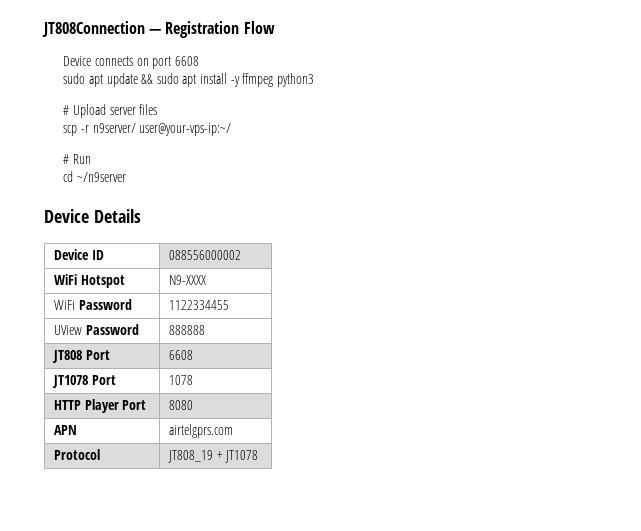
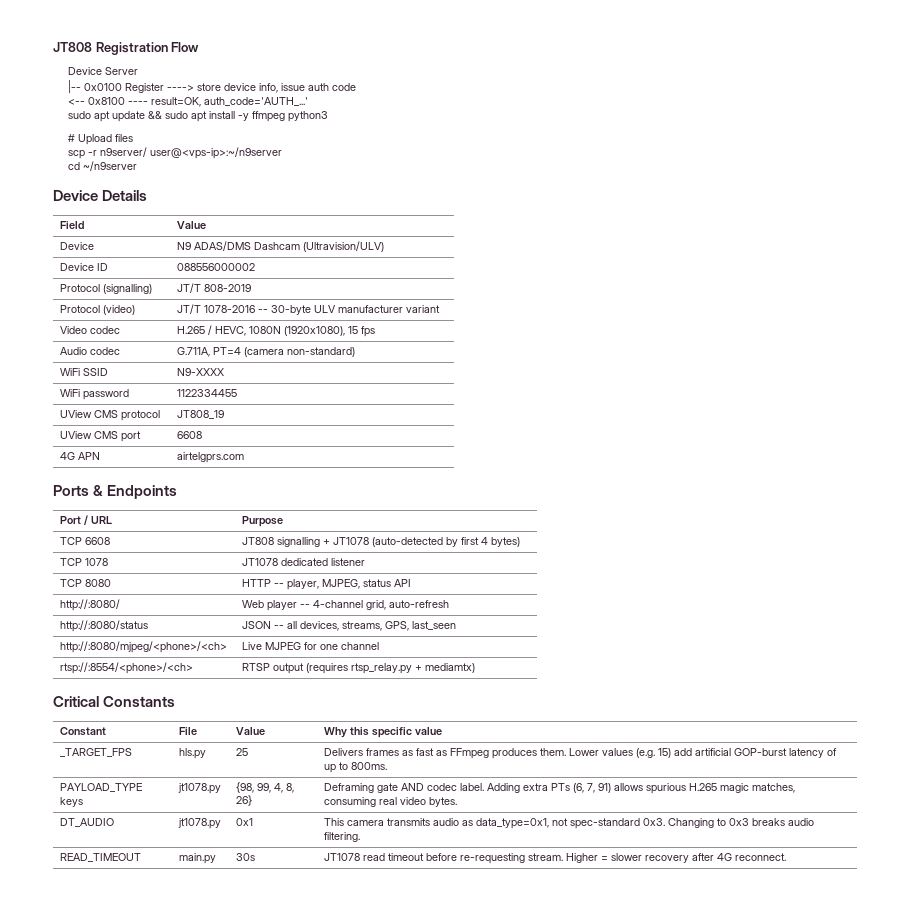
- JT808Connection — Registration Flow
+ JT808 Registration Flow
- Device connects on port 6608
+ Device Server
+ |-- 0x0100 Register ----> store device info, issue auth code
+ <-- 0x8100 ---- result=OK, auth_code='AUTH_...'
- # Upload server files
+ # Upload files
- scp -r n9server/ user@your-vps-ip:~/
- # Run
+ scp -r n9server/ user@<vps-ip>:~/n9server
+ Field | Value
+ Device | N9 ADAS/DMS Dashcam (Ultravision/ULV)
  Device ID | 088556000002
- WiFi Hotspot | N9-XXXX
+ Protocol (signalling) | JT/T 808-2019
+ Protocol (video) | JT/T 1078-2016 -- 30-byte ULV manufacturer variant
+ Video codec | H.265 / HEVC, 1080N (1920x1080), 15 fps
+ Audio codec | G.711A, PT=4 (camera non-standard)
+ WiFi SSID | N9-XXXX
- WiFi Password | 1122334455
+ WiFi password | 1122334455
- UView Password | 888888
- JT808 Port | 6608
- JT1078 Port | 1078
- HTTP Player Port | 8080
- APN | airtelgprs.com
- Protocol | JT808_19 + JT1078
+ UView CMS protocol | JT808_19
+ UView CMS port | 6608
+ 4G APN | airtelgprs.com
+ Ports & Endpoints
+ Port / URL | Purpose
+ TCP 6608 | JT808 signalling + JT1078 (auto-detected by first 4 bytes)
+ TCP 1078 | JT1078 dedicated listener
+ TCP 8080 | HTTP -- player, MJPEG, status API
+ http://:8080/ | Web player -- 4-channel grid, auto-refresh
+ http://:8080/status | JSON -- all devices, streams, GPS, last_seen
+ http://:8080/mjpeg/<phone>/<ch> | Live MJPEG for one channel
+ rtsp://:8554/<phone>/<ch> | RTSP output (requires rtsp_relay.py + mediamtx)
+ Critical Constants
+ Constant | File | Value | Why this specific value
+ _TARGET_FPS | hls.py | 25 | Delivers frames as fast as FFmpeg produces them. Lower values (e.g. 15) add artificial GOP-burst latency of up to 800ms.
+ PAYLOAD_TYPE keys | jt1078.py | {98, 99, 4, 8, 26} | Deframing gate AND codec label. Adding extra PTs (6, 7, 91) allows spurious H.265 magic matches, consuming real video bytes.
+ DT_AUDIO | jt1078.py | 0x1 | This camera transmits audio as data_type=0x1, not spec-standard 0x3. Changing to 0x3 breaks audio filtering.
+ READ_TIMEOUT | main.py | 30s | JT1078 read timeout before re-requesting stream. Higher = slower recovery after 4G reconnect.

